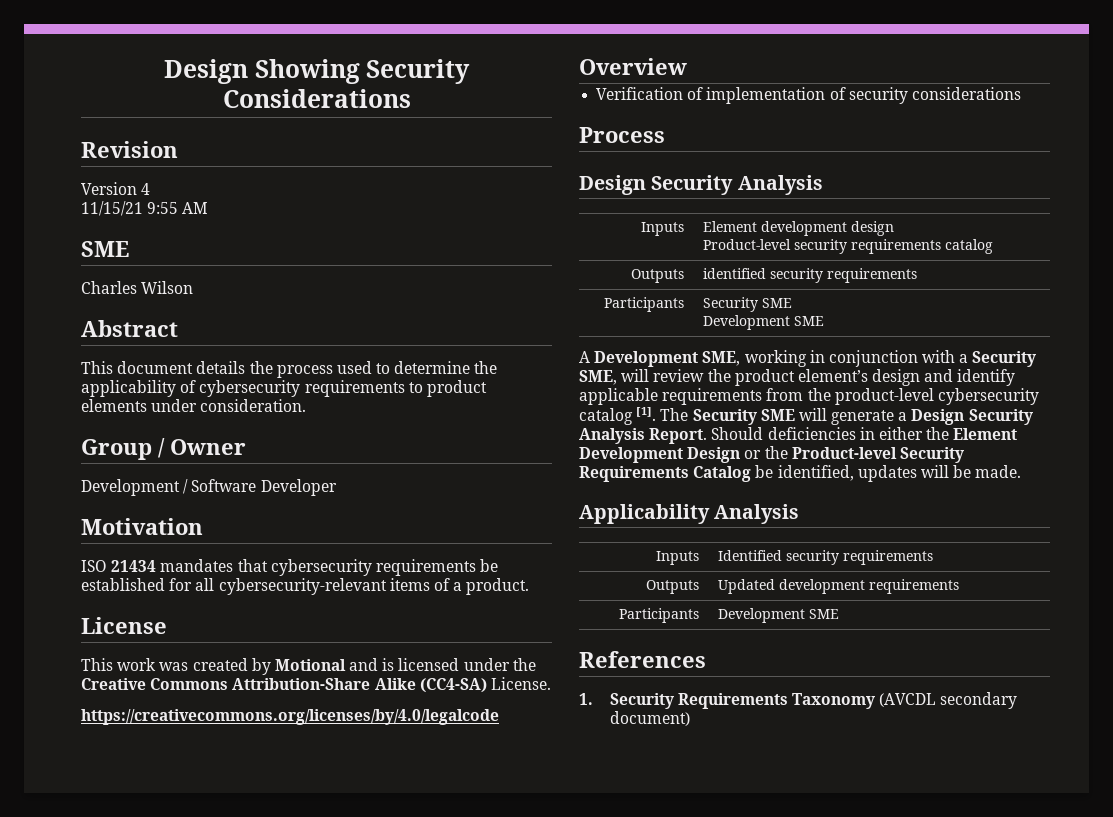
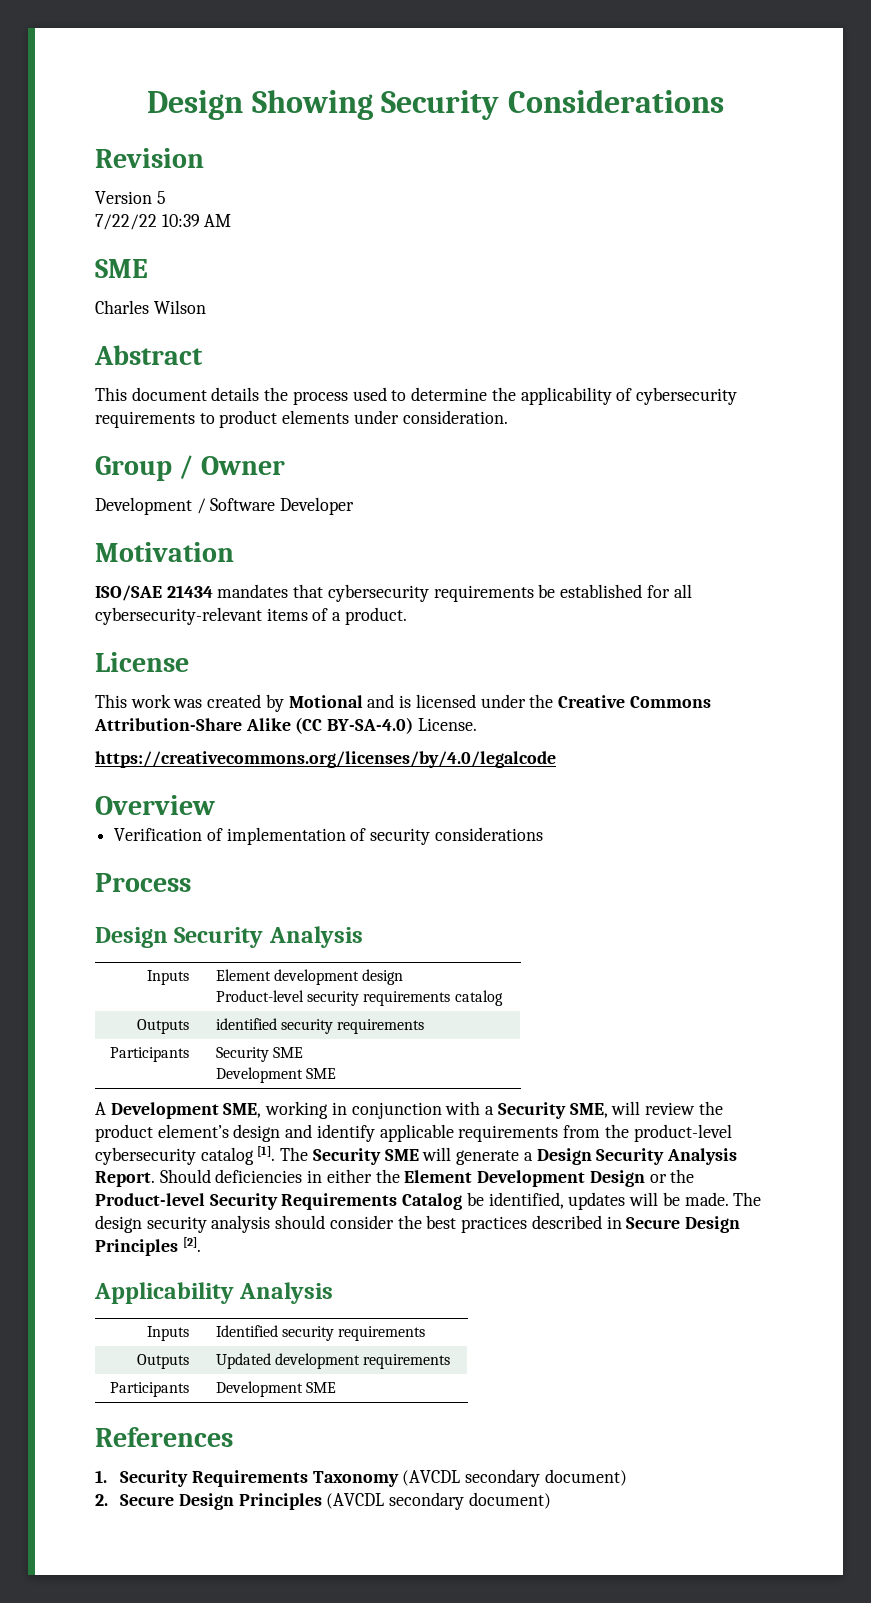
- Version 4
- 11/15/21 9:55 AM
+ Version 5
+ 7/22/22 10:39 AM
- ISO 21434 mandates that cybersecurity requirements be established for all cybersecurity-relevant items of a product.
+ ISO/SAE 21434 mandates that cybersecurity requirements be established for all cybersecurity-relevant items of a product.
- This work was created by Motional and is licensed under the Creative Commons Attribution-Share Alike (CC4-SA) License.
+ This work was created by Motional and is licensed under the Creative Commons Attribution-Share Alike (CC BY-SA-4.0) License.
+ The design security analysis should consider the best practices described in Secure Design Principles [2].
+ 2. Secure Design Principles (AVCDL secondary document)

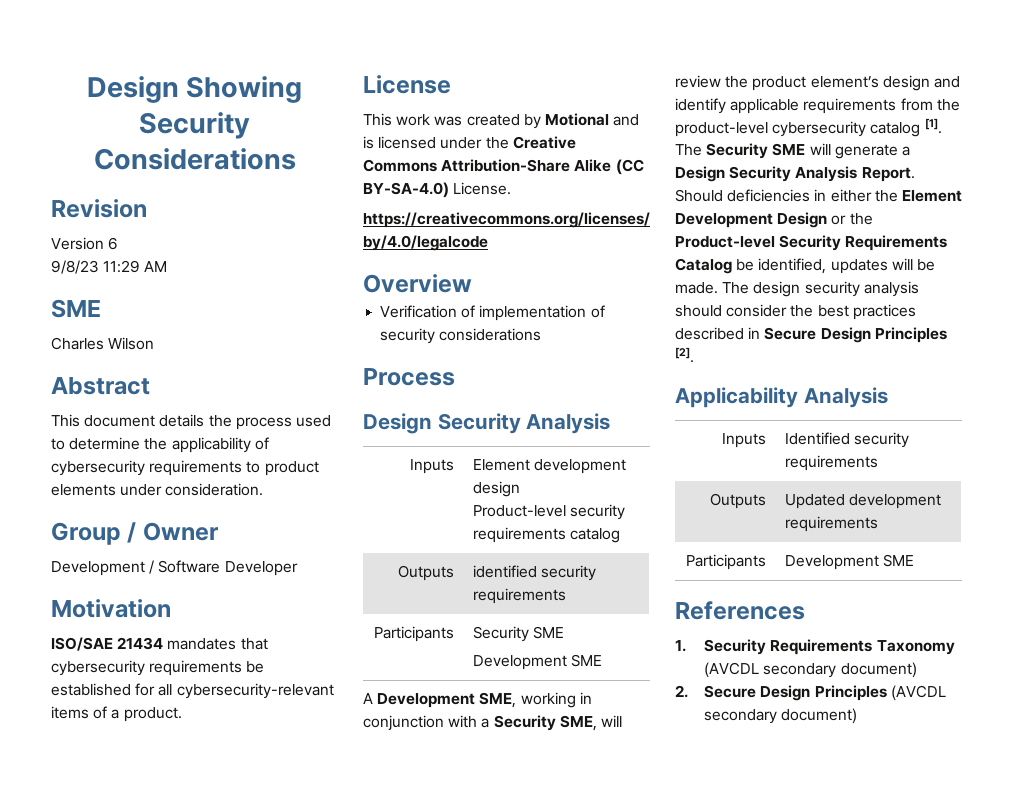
- Version 5
- 7/22/22 10:39 AM
+ Version 6
+ 9/8/23 11:29 AM

